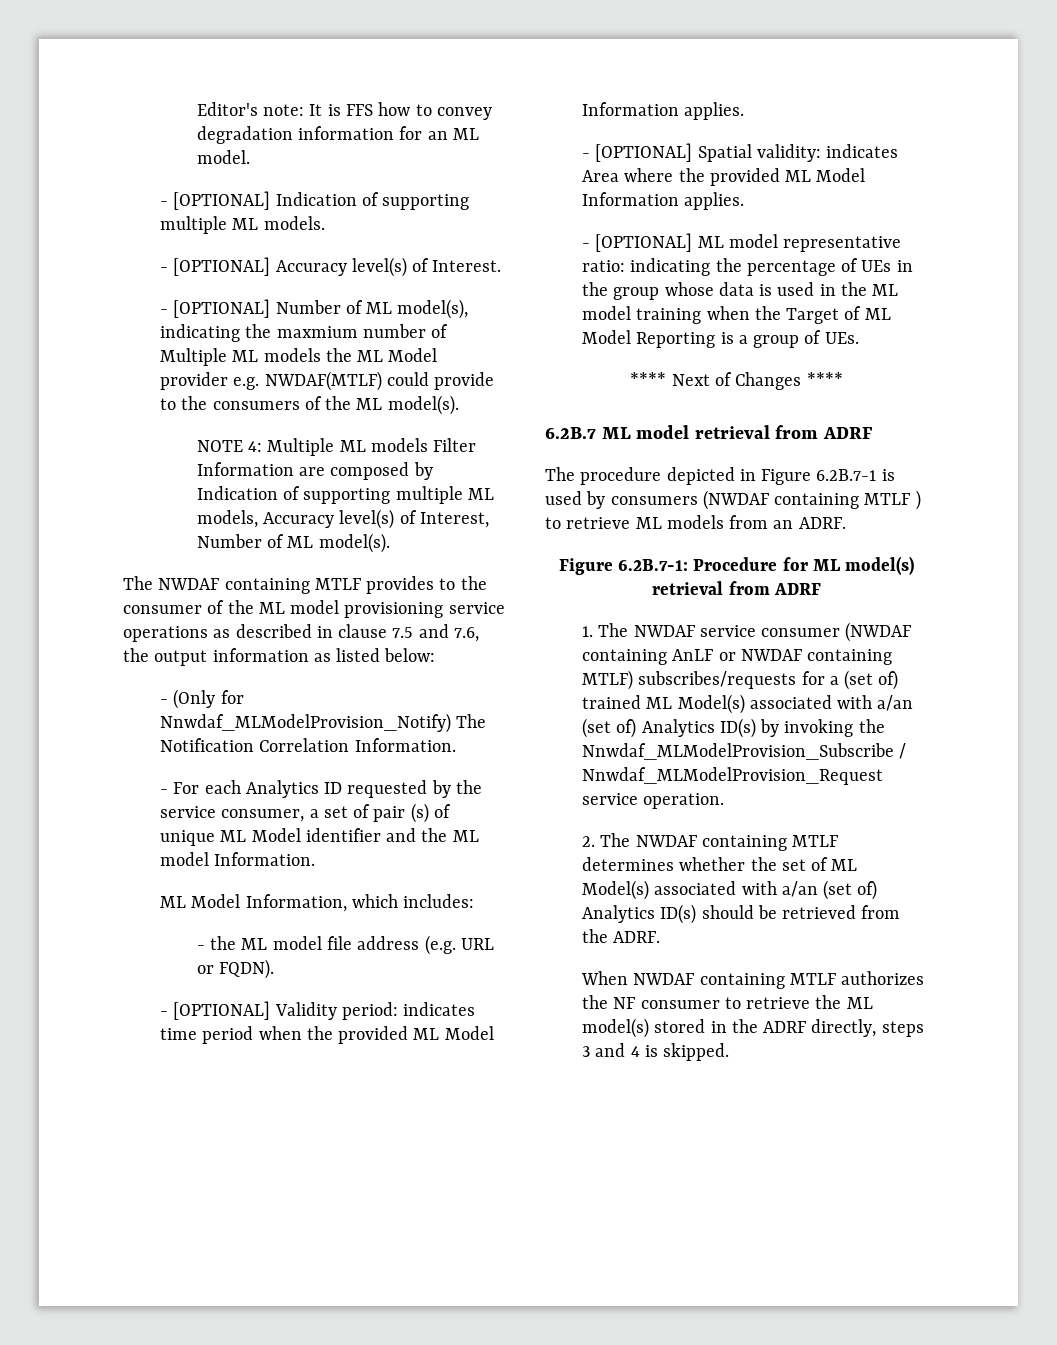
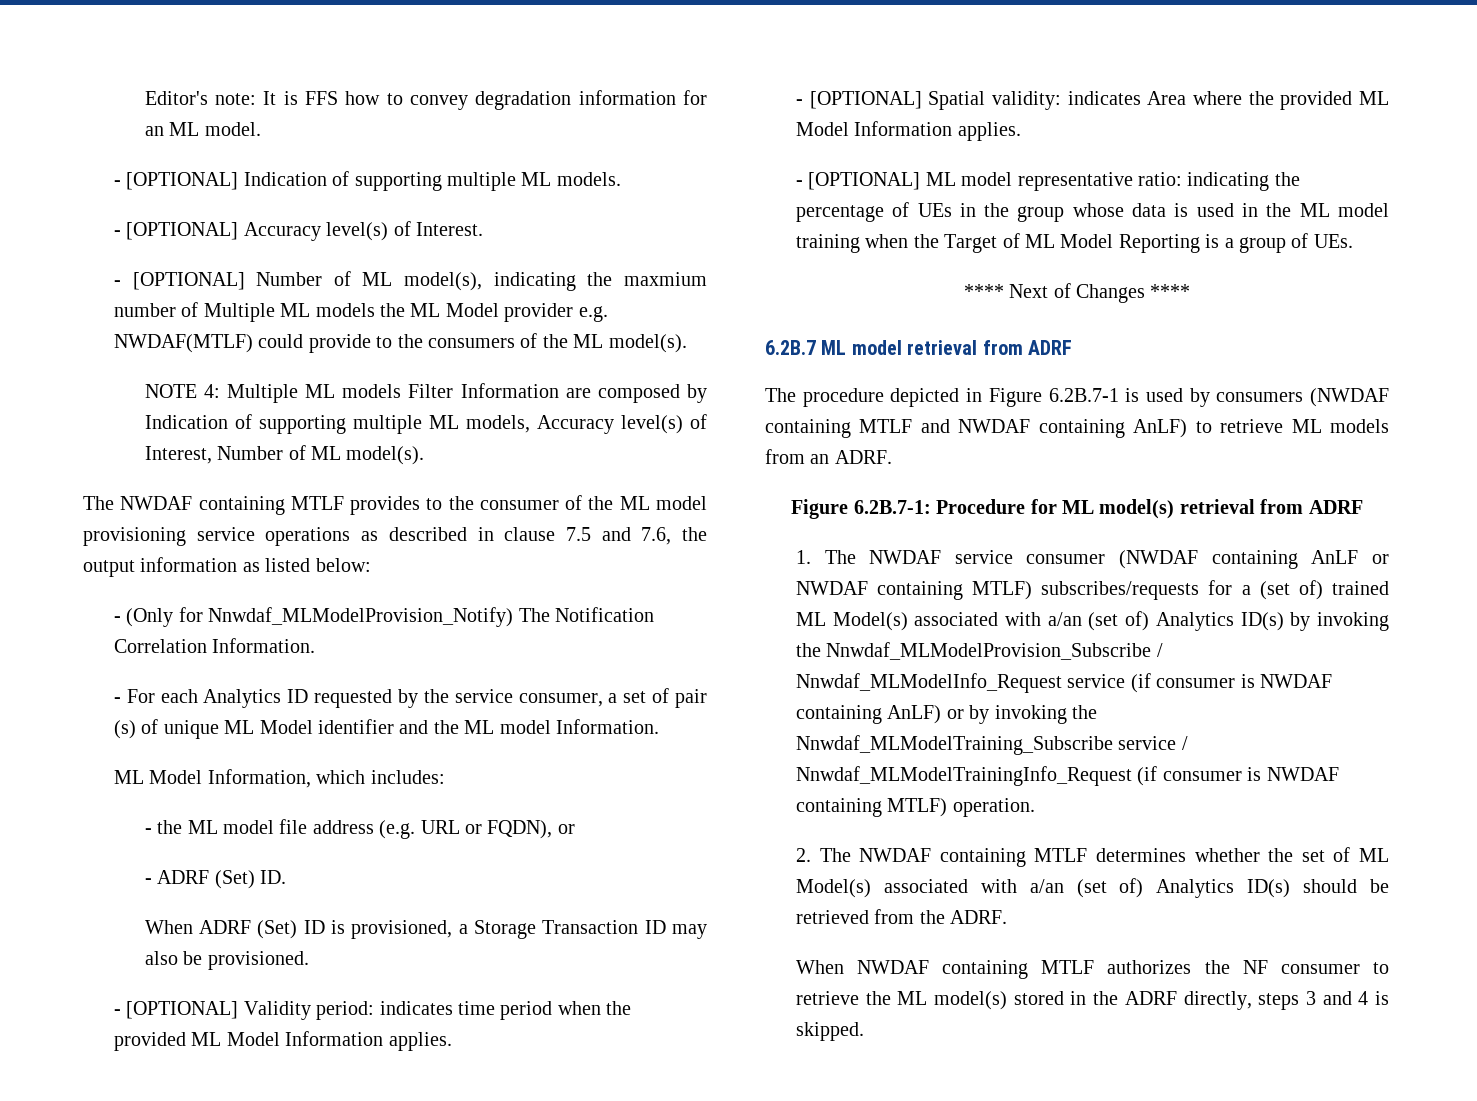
- - the ML model file address (e.g. URL or FQDN).
+ - the ML model file address (e.g. URL or FQDN), or
+ - ADRF (Set) ID.
+ When ADRF (Set) ID is provisioned, a Storage Transaction ID may also be provisioned.
- The procedure depicted in Figure 6.2B.7-1 is used by consumers (NWDAF containing MTLF ) to retrieve ML models from an ADRF.
+ The procedure depicted in Figure 6.2B.7-1 is used by consumers (NWDAF containing MTLF and NWDAF containing AnLF) to retrieve ML models from an ADRF.
- 1. The NWDAF service consumer (NWDAF containing AnLF or NWDAF containing MTLF) subscribes/requests for a (set of) trained ML Model(s) associated with a/an (set of) Analytics ID(s) by invoking the Nnwdaf_MLModelProvision_Subscribe / Nnwdaf_MLModelProvision_Request service operation.
+ 1. The NWDAF service consumer (NWDAF containing AnLF or NWDAF containing MTLF) subscribes/requests for a (set of) trained ML Model(s) associated with a/an (set of) Analytics ID(s) by invoking the Nnwdaf_MLModelProvision_Subscribe / Nnwdaf_MLModelInfo_Request service (if consumer is NWDAF containing AnLF) or by invoking the Nnwdaf_MLModelTraining_Subscribe service / Nnwdaf_MLModelTrainingInfo_Request (if consumer is NWDAF containing MTLF) operation.

